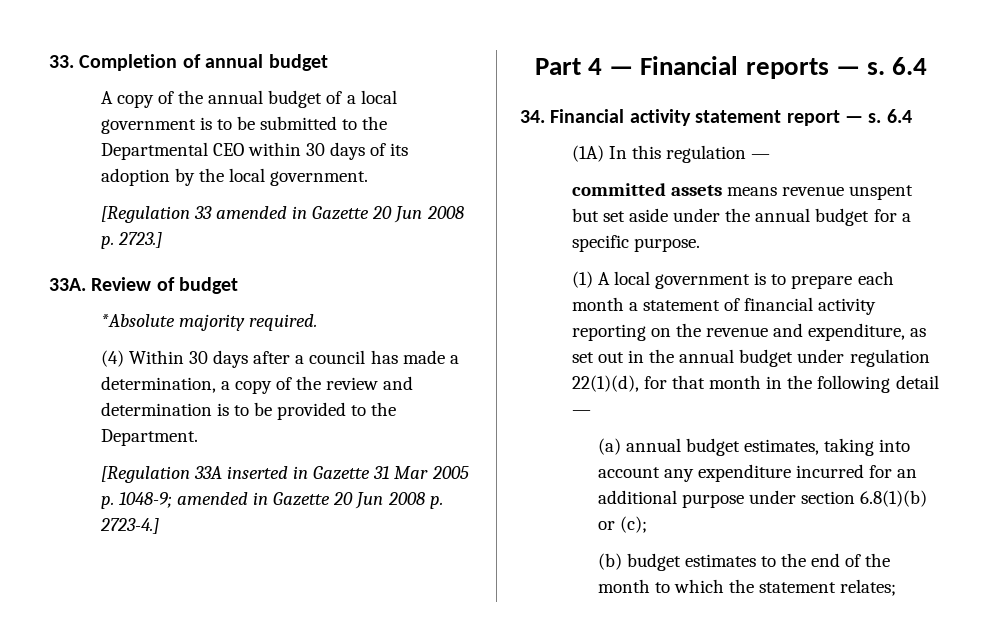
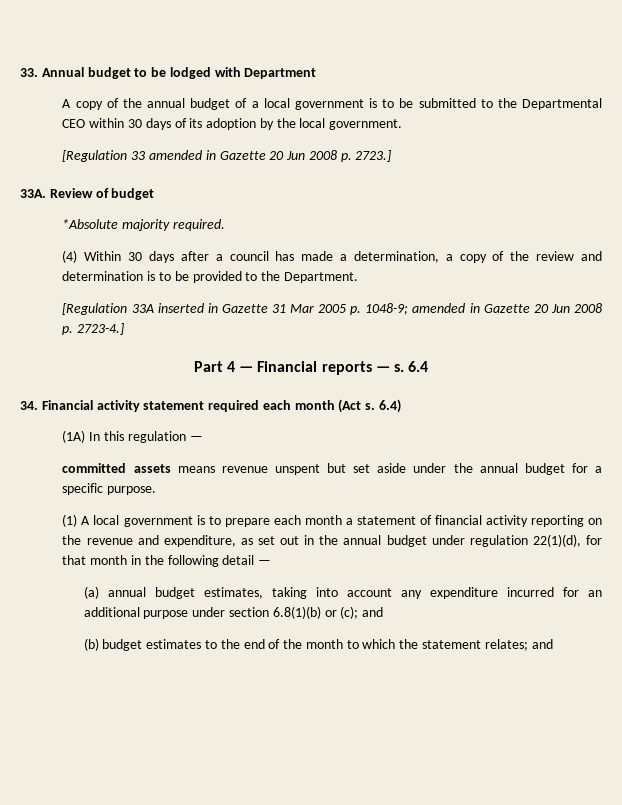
- 33. Completion of annual budget
+ 33. Annual budget to be lodged with Department
- 34. Financial activity statement report — s. 6.4
+ 34. Financial activity statement required each month (Act s. 6.4)
- (a) annual budget estimates, taking into account any expenditure incurred for an additional purpose under section 6.8(1)(b) or (c);
+ (a) annual budget estimates, taking into account any expenditure incurred for an additional purpose under section 6.8(1)(b) or (c); and
- (b) budget estimates to the end of the month to which the statement relates;
+ (b) budget estimates to the end of the month to which the statement relates; and

